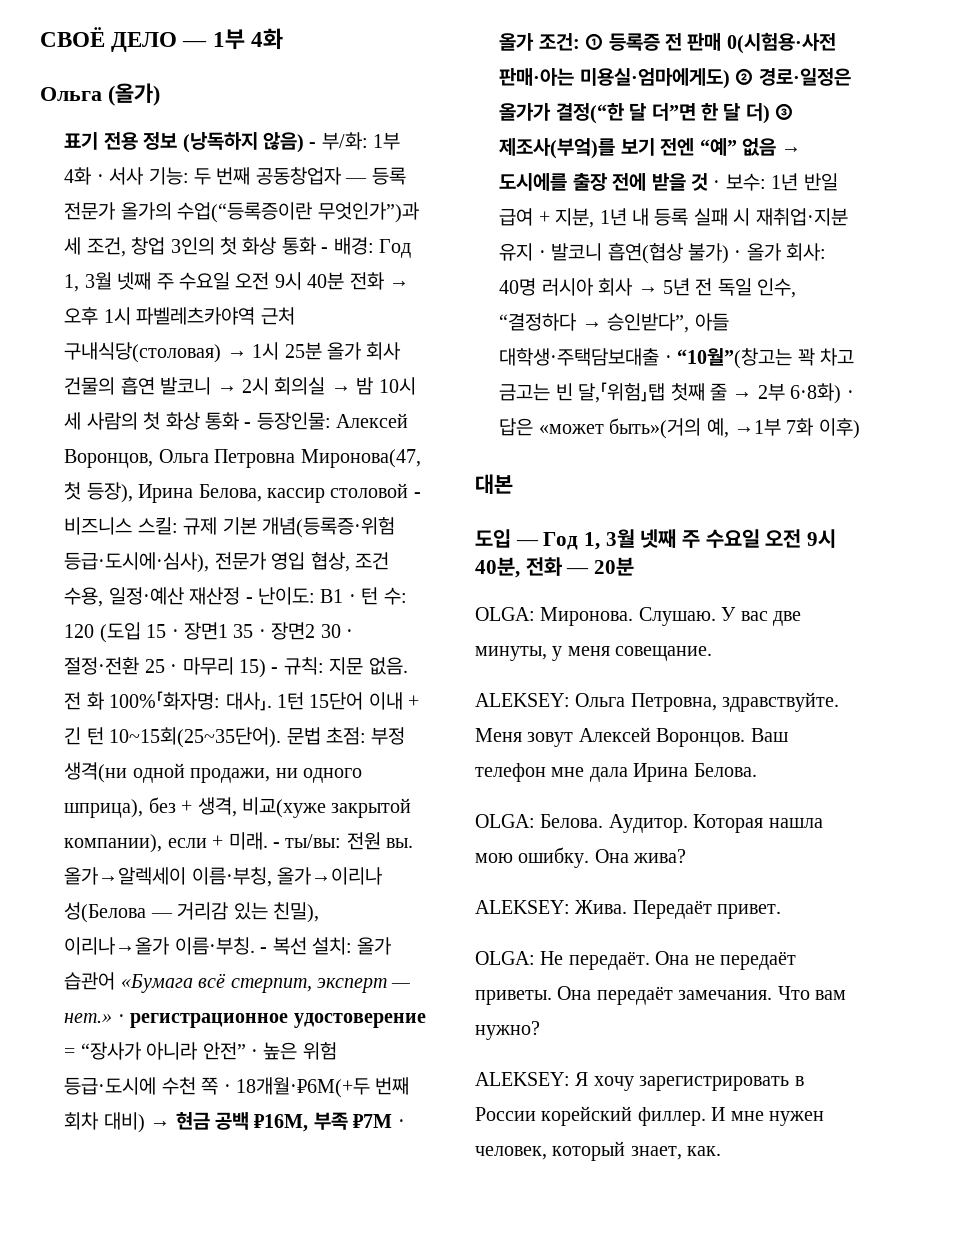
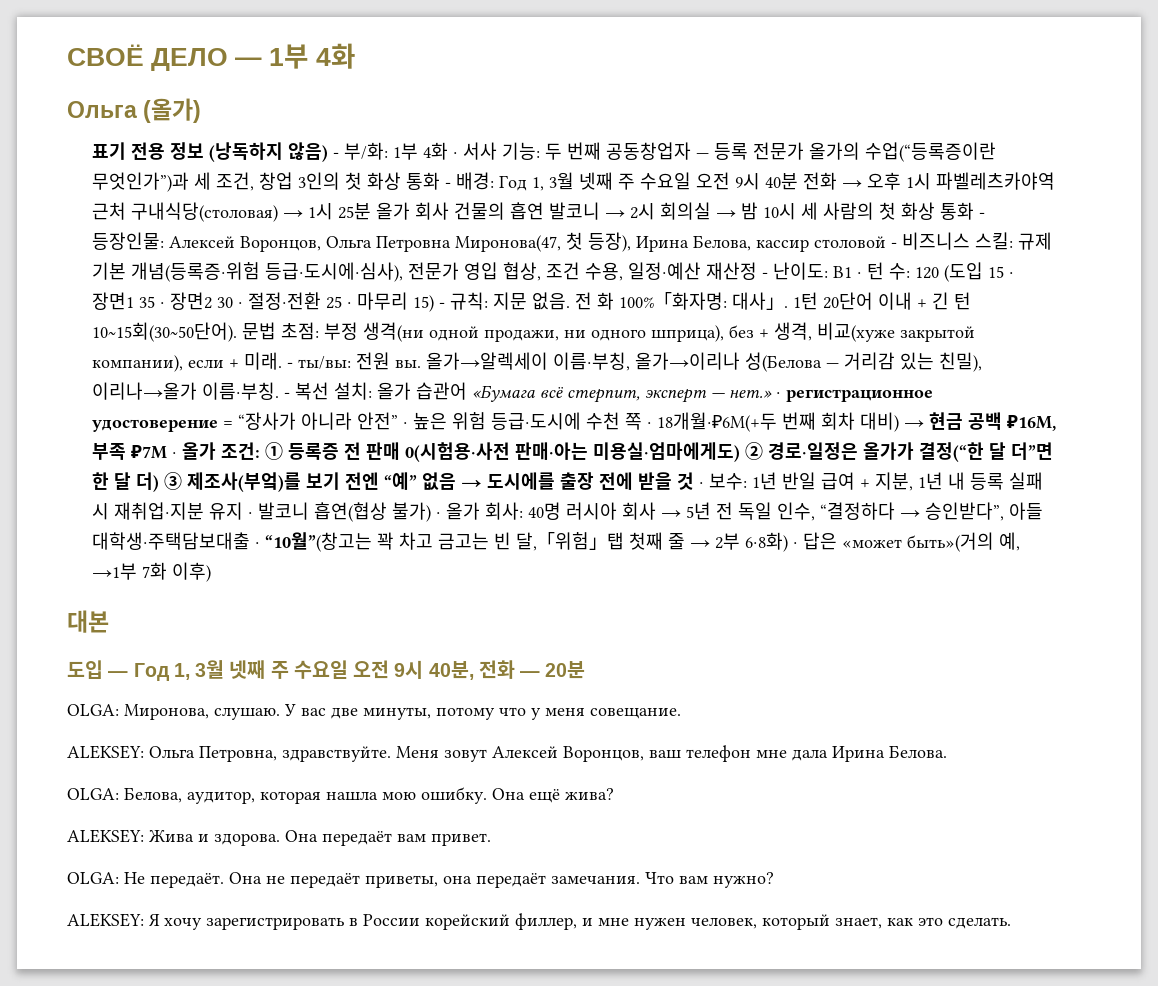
- 1턴 15단어 이내 + 긴 턴 10~15회(25~35단어).
+ 1턴 20단어 이내 + 긴 턴 10~15회(30~50단어).
- OLGA: Миронова. Слушаю.
+ OLGA: Миронова, слушаю.
- У вас две минуты, у меня совещание.
+ У вас две минуты, потому что у меня совещание.
- Меня зовут Алексей Воронцов. Ваш телефон мне дала Ирина Белова.
+ Меня зовут Алексей Воронцов, ваш телефон мне дала Ирина Белова.
- OLGA: Белова. Аудитор. Которая нашла мою ошибку.
+ OLGA: Белова, аудитор, которая нашла мою ошибку.
- Она жива?
+ Она ещё жива?
- ALEKSEY: Жива. Передаёт привет.
+ ALEKSEY: Жива и здорова. Она передаёт вам привет.
- Она не передаёт приветы. Она передаёт замечания.
+ Она не передаёт приветы, она передаёт замечания.
- ALEKSEY: Я хочу зарегистрировать в России корейский филлер. И мне нужен человек, который знает, как.
+ ALEKSEY: Я хочу зарегистрировать в России корейский филлер, и мне нужен человек, который знает, как это сделать.

